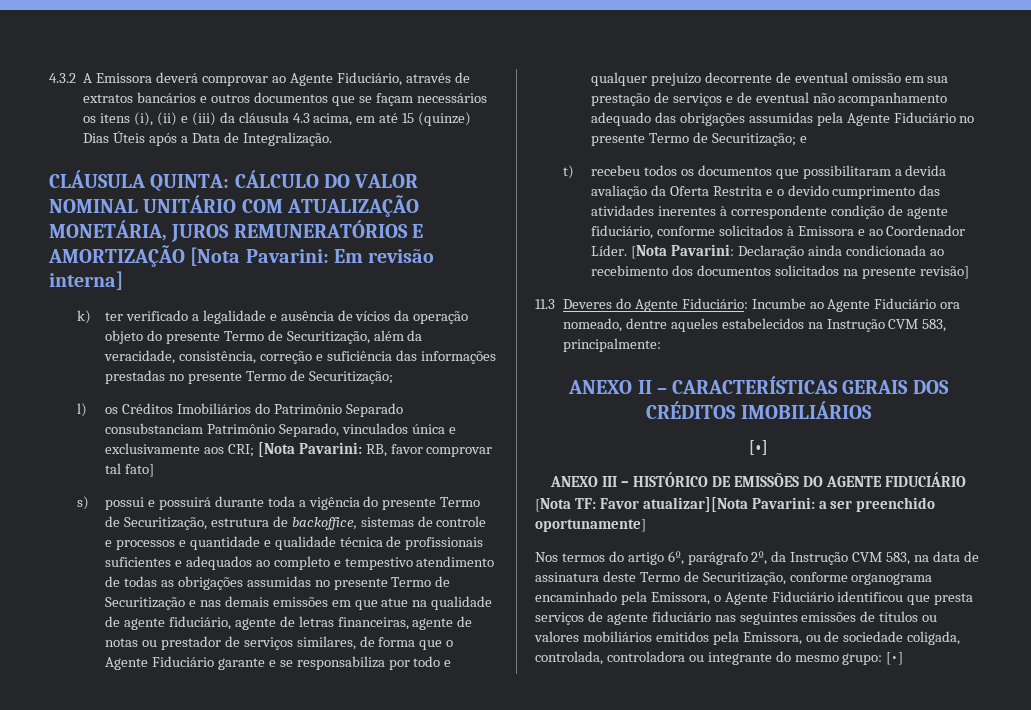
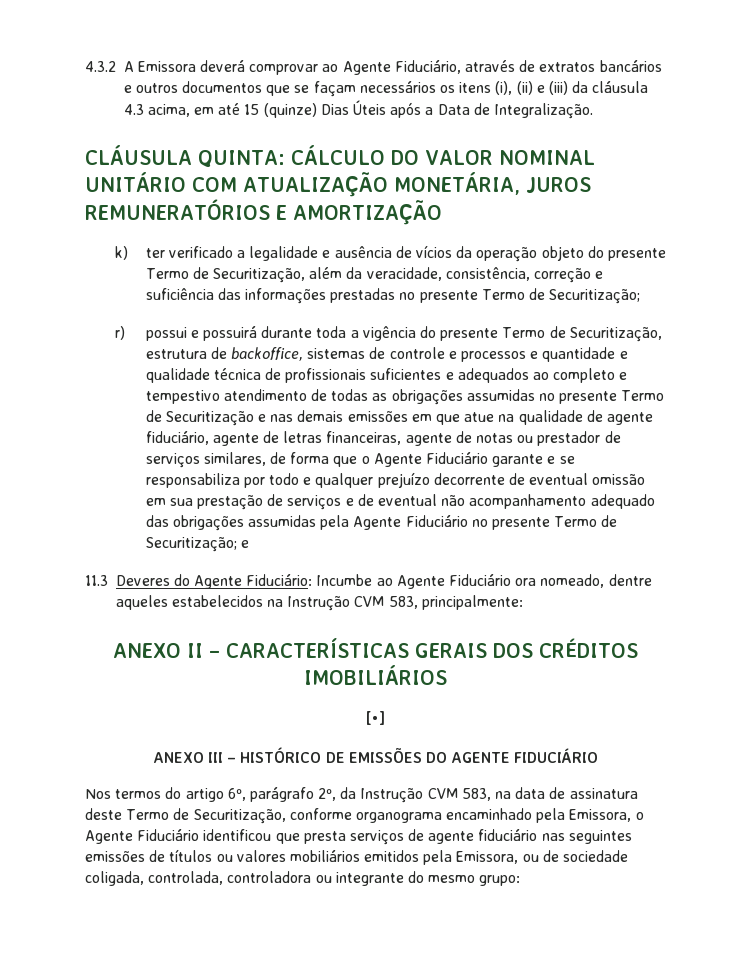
- CLÁUSULA QUINTA: CÁLCULO DO VALOR NOMINAL UNITÁRIO COM ATUALIZAÇÃO MONETÁRIA, JUROS REMUNERATÓRIOS E AMORTIZAÇÃO [Nota Pavarini: Em revisão interna]
+ CLÁUSULA QUINTA: CÁLCULO DO VALOR NOMINAL UNITÁRIO COM ATUALIZAÇÃO MONETÁRIA, JUROS REMUNERATÓRIOS E AMORTIZAÇÃO
- l) os Créditos Imobiliários do Patrimônio Separado consubstanciam Patrimônio Separado, vinculados única e exclusivamente aos CRI; [Nota Pavarini: RB, favor comprovar tal fato]
- s) possui e possuirá durante toda a vigência do presente Termo de Securitização, estrutura de backoffice, sistemas de controle e processos e quantidade e qualidade técnica de profissionais suficientes e adequados ao completo e tempestivo atendimento de todas as obrigações assumidas no presente Termo de Securitização e nas demais emissões em que atue na qualidade de agente fiduciário, agente de letras financeiras, agente de notas ou prestador de serviços similares, de forma que o Agente Fiduciário garante e se responsabiliza por todo e qualquer prejuízo decorrente de eventual omissão em sua prestação de serviços e de eventual não acompanhamento adequado das obrigações assumidas pela Agente Fiduciário no presente Termo de Securitização;
+ r) possui e possuirá durante toda a vigência do presente Termo de Securitização, estrutura de backoffice, sistemas de controle e processos e quantidade e qualidade técnica de profissionais suficientes e adequados ao completo e tempestivo atendimento de todas as obrigações assumidas no presente Termo de Securitização e nas demais emissões em que atue na qualidade de agente fiduciário, agente de letras financeiras, agente de notas ou prestador de serviços similares, de forma que o Agente Fiduciário garante e se responsabiliza por todo e qualquer prejuízo decorrente de eventual omissão em sua prestação de serviços e de eventual não acompanhamento adequado das obrigações assumidas pela Agente Fiduciário no presente Termo de Securitização;
- t) recebeu todos os documentos que possibilitaram a devida avaliação da Oferta Restrita e o devido cumprimento das atividades inerentes à correspondente condição de agente fiduciário, conforme solicitados à Emissora e ao Coordenador Líder. [Nota Pavarini: Declaração ainda condicionada ao recebimento dos documentos solicitados na presente revisão]
- [Nota TF: Favor atualizar][Nota Pavarini: a ser preenchido oportunamente]
- Nos termos do artigo 6º, parágrafo 2º, da Instrução CVM 583, na data de assinatura deste Termo de Securitização, conforme organograma encaminhado pela Emissora, o Agente Fiduciário identificou que presta serviços de agente fiduciário nas seguintes emissões de títulos ou valores mobiliários emitidos pela Emissora, ou de sociedade coligada, controlada, controladora ou integrante do mesmo grupo: [•]
+ Nos termos do artigo 6º, parágrafo 2º, da Instrução CVM 583, na data de assinatura deste Termo de Securitização, conforme organograma encaminhado pela Emissora, o Agente Fiduciário identificou que presta serviços de agente fiduciário nas seguintes emissões de títulos ou valores mobiliários emitidos pela Emissora, ou de sociedade coligada, controlada, controladora ou integrante do mesmo grupo:

